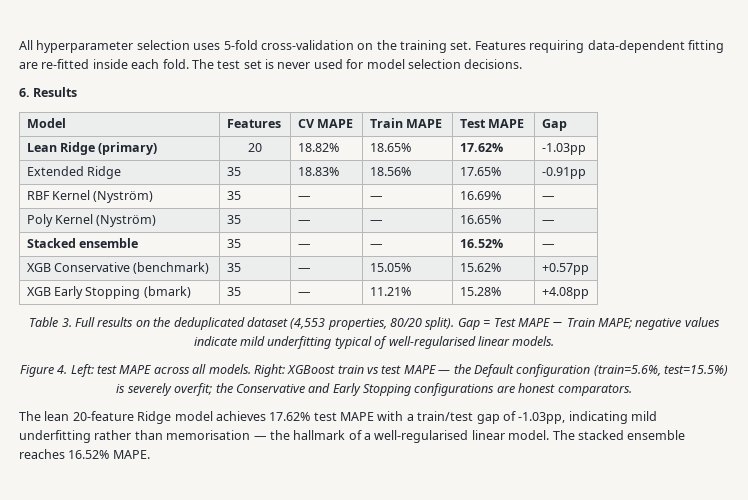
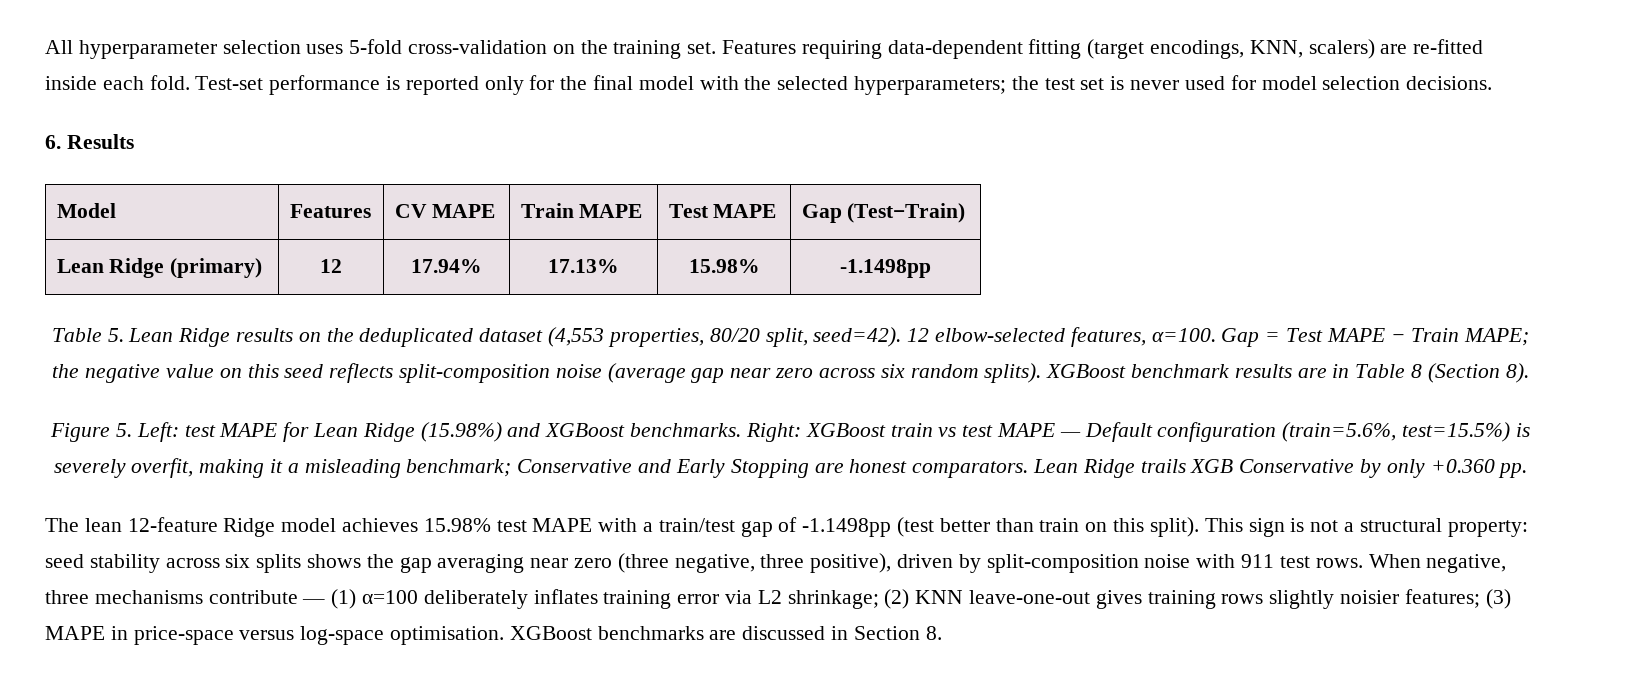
- Features requiring data-dependent fitting are re-fitted inside each fold.
+ Features requiring data-dependent fitting (target encodings, KNN, scalers) are re-fitted inside each fold.
- The test set is never used for model selection decisions.
+ Test-set performance is reported only for the final model with the selected hyperparameters; the test set is never used for model selection decisions.
- Model | Features | CV MAPE | Train MAPE | Test MAPE | Gap
+ Model | Features | CV MAPE | Train MAPE | Test MAPE | Gap (Test−Train)
- Lean Ridge (primary) | 20 | 18.82% | 18.65% | 17.62% | -1.03pp
- Extended Ridge | 35 | 18.83% | 18.56% | 17.65% | -0.91pp
- RBF Kernel (Nyström) | 35 | — | — | 16.69% | —
- Poly Kernel (Nyström) | 35 | — | — | 16.65% | —
- Stacked ensemble | 35 | — | — | 16.52% | —
- XGB Conservative (benchmark) | 35 | — | 15.05% | 15.62% | +0.57pp
- XGB Early Stopping (bmark) | 35 | — | 11.21% | 15.28% | +4.08pp
- Table 3. Full results on the deduplicated dataset (4,553 properties, 80/20 split).
+ Lean Ridge (primary) | 12 | 17.94% | 17.13% | 15.98% | -1.1498pp
+ Table 5. Lean Ridge results on the deduplicated dataset (4,553 properties, 80/20 split, seed=42). 12 elbow-selected features, α=100.
- Gap = Test MAPE − Train MAPE; negative values indicate mild underfitting typical of well-regularised linear models.
+ Gap = Test MAPE − Train MAPE; the negative value on this seed reflects split-composition noise (average gap near zero across six random splits). XGBoost benchmark results are in Table 8 (Section 8).
- Figure 4. Left: test MAPE across all models.
+ Figure 5. Left: test MAPE for Lean Ridge (15.98%) and XGBoost benchmarks.
- Right: XGBoost train vs test MAPE — the Default configuration (train=5.6%, test=15.5%) is severely overfit; the Conservative and Early Stopping configurations are honest comparators.
+ Right: XGBoost train vs test MAPE — Default configuration (train=5.6%, test=15.5%) is severely overfit, making it a misleading benchmark; Conservative and Early Stopping are honest comparators. Lean Ridge trails XGB Conservative by only +0.360 pp.
- The lean 20-feature Ridge model achieves 17.62% test MAPE with a train/test gap of -1.03pp, indicating mild underfitting rather than memorisation — the hallmark of a well-regularised linear model. The stacked ensemble reaches 16.52% MAPE.
+ The lean 12-feature Ridge model achieves 15.98% test MAPE with a train/test gap of -1.1498pp (test better than train on this split). This sign is not a structural property: seed stability across six splits shows the gap averaging near zero (three negative, three positive), driven by split-composition noise with 911 test rows. When negative, three mechanisms contribute — (1) α=100 deliberately inflates training error via L2 shrinkage; (2) KNN leave-one-out gives training rows slightly noisier features; (3) MAPE in price-space versus log-space optimisation. XGBoost benchmarks are discussed in Section 8.

